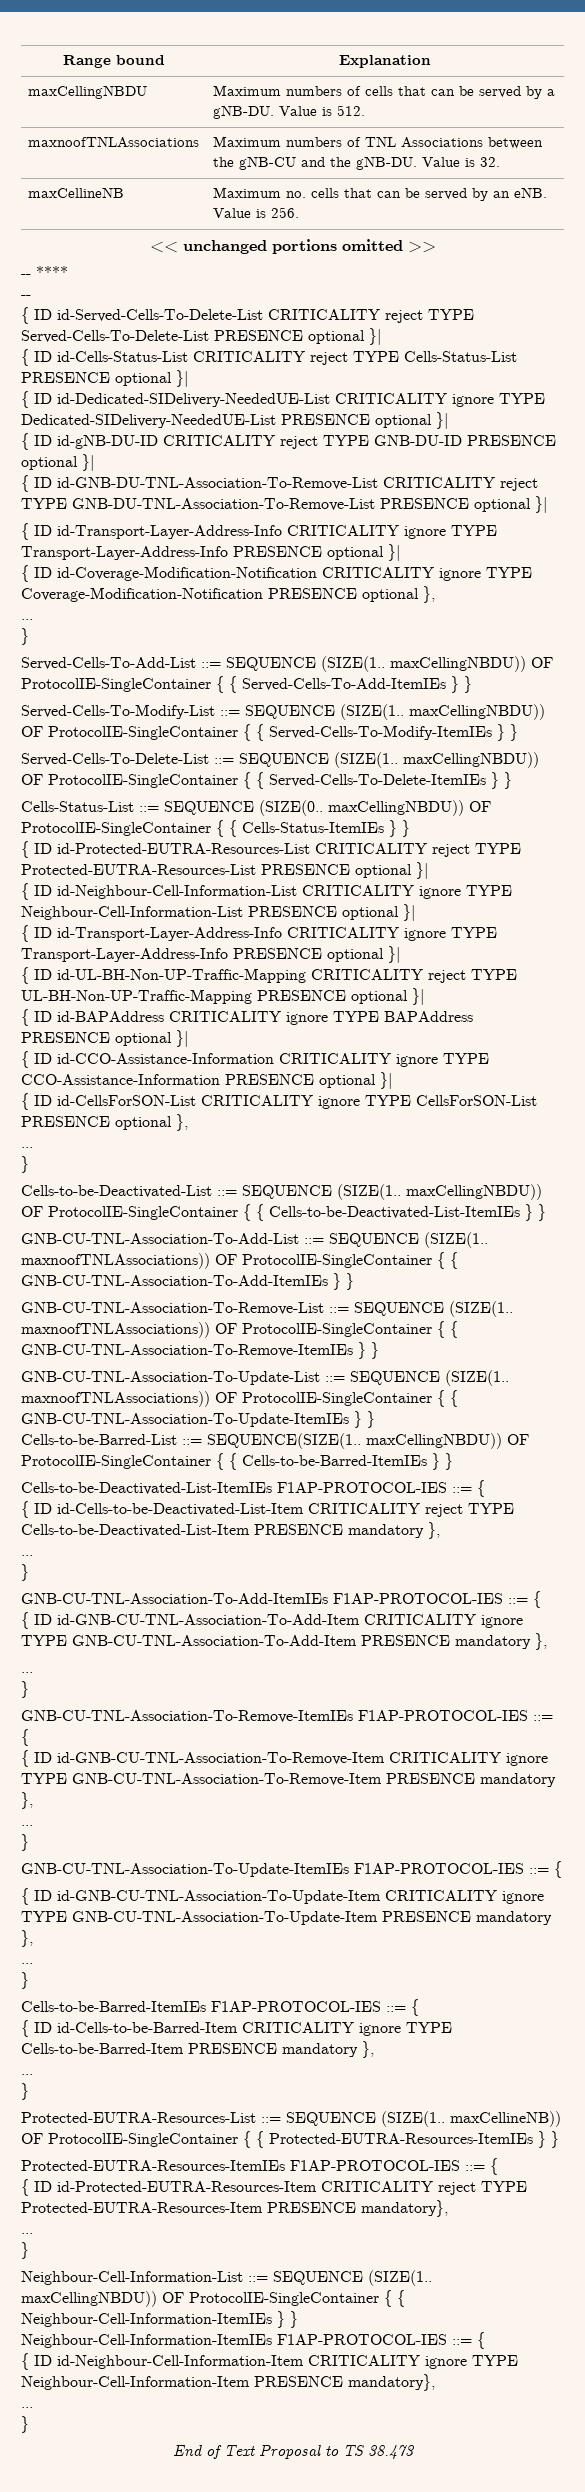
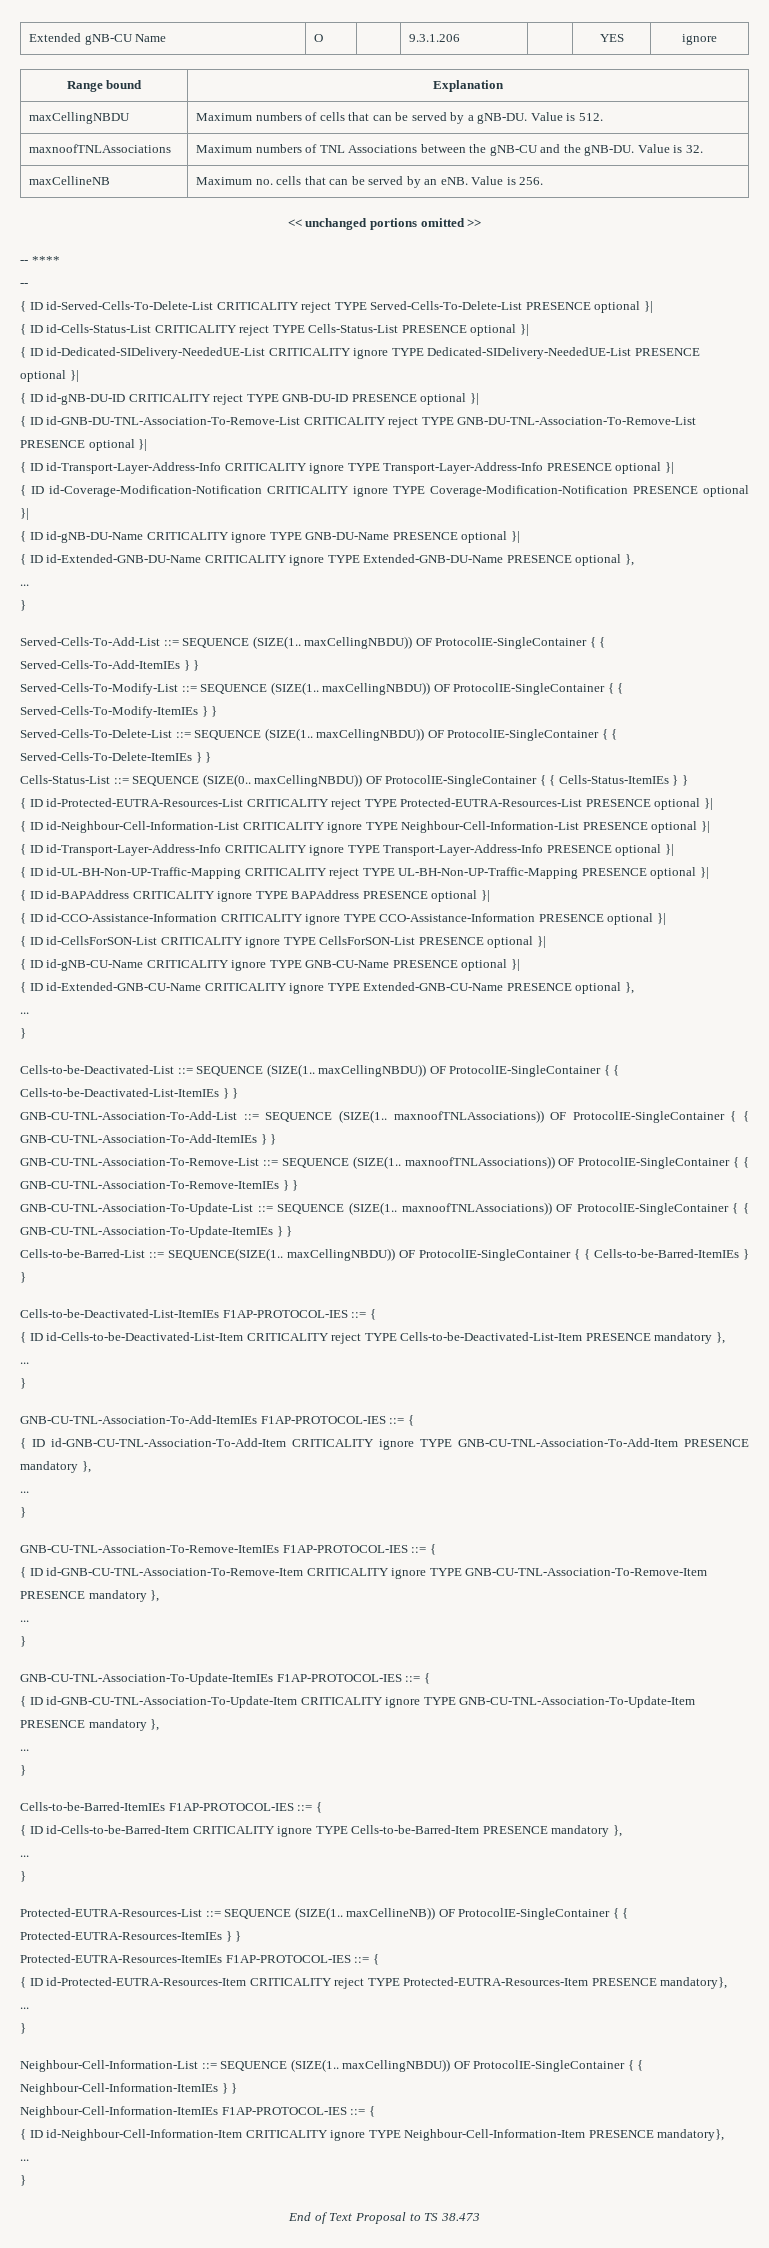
+ Extended gNB-CU Name | O | | 9.3.1.206 | | YES | ignore
- { ID id-Coverage-Modification-Notification CRITICALITY ignore TYPE Coverage-Modification-Notification PRESENCE optional },
+ { ID id-Coverage-Modification-Notification CRITICALITY ignore TYPE Coverage-Modification-Notification PRESENCE optional }|
+ { ID id-gNB-DU-Name CRITICALITY ignore TYPE GNB-DU-Name PRESENCE optional }|
+ { ID id-Extended-GNB-DU-Name CRITICALITY ignore TYPE Extended-GNB-DU-Name PRESENCE optional },
- { ID id-CellsForSON-List CRITICALITY ignore TYPE CellsForSON-List PRESENCE optional },
+ { ID id-CellsForSON-List CRITICALITY ignore TYPE CellsForSON-List PRESENCE optional }|
+ { ID id-gNB-CU-Name CRITICALITY ignore TYPE GNB-CU-Name PRESENCE optional }|
+ { ID id-Extended-GNB-CU-Name CRITICALITY ignore TYPE Extended-GNB-CU-Name PRESENCE optional },

